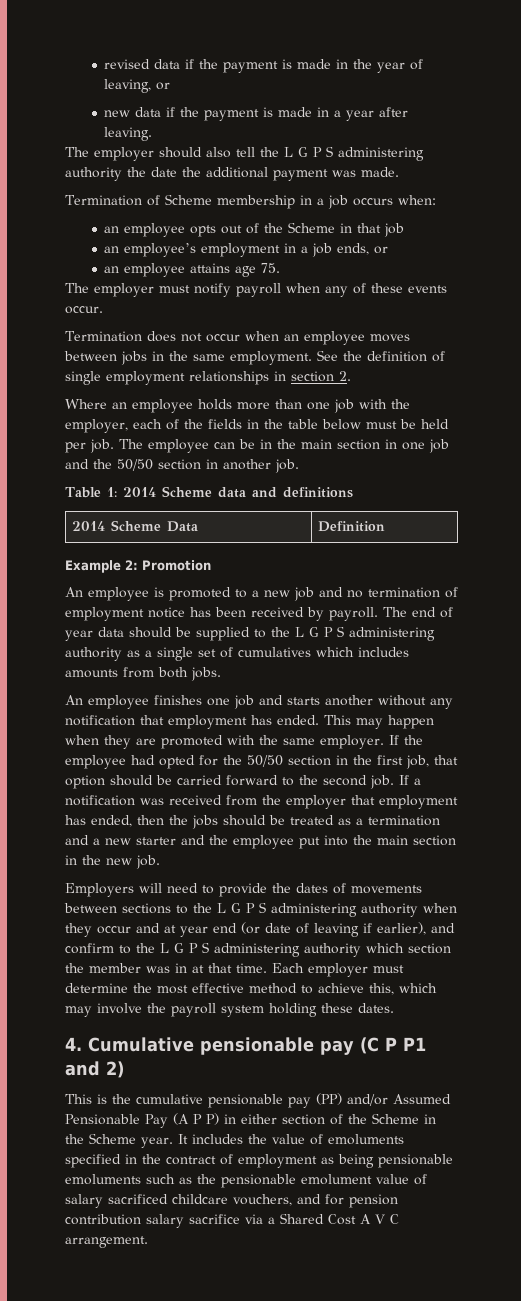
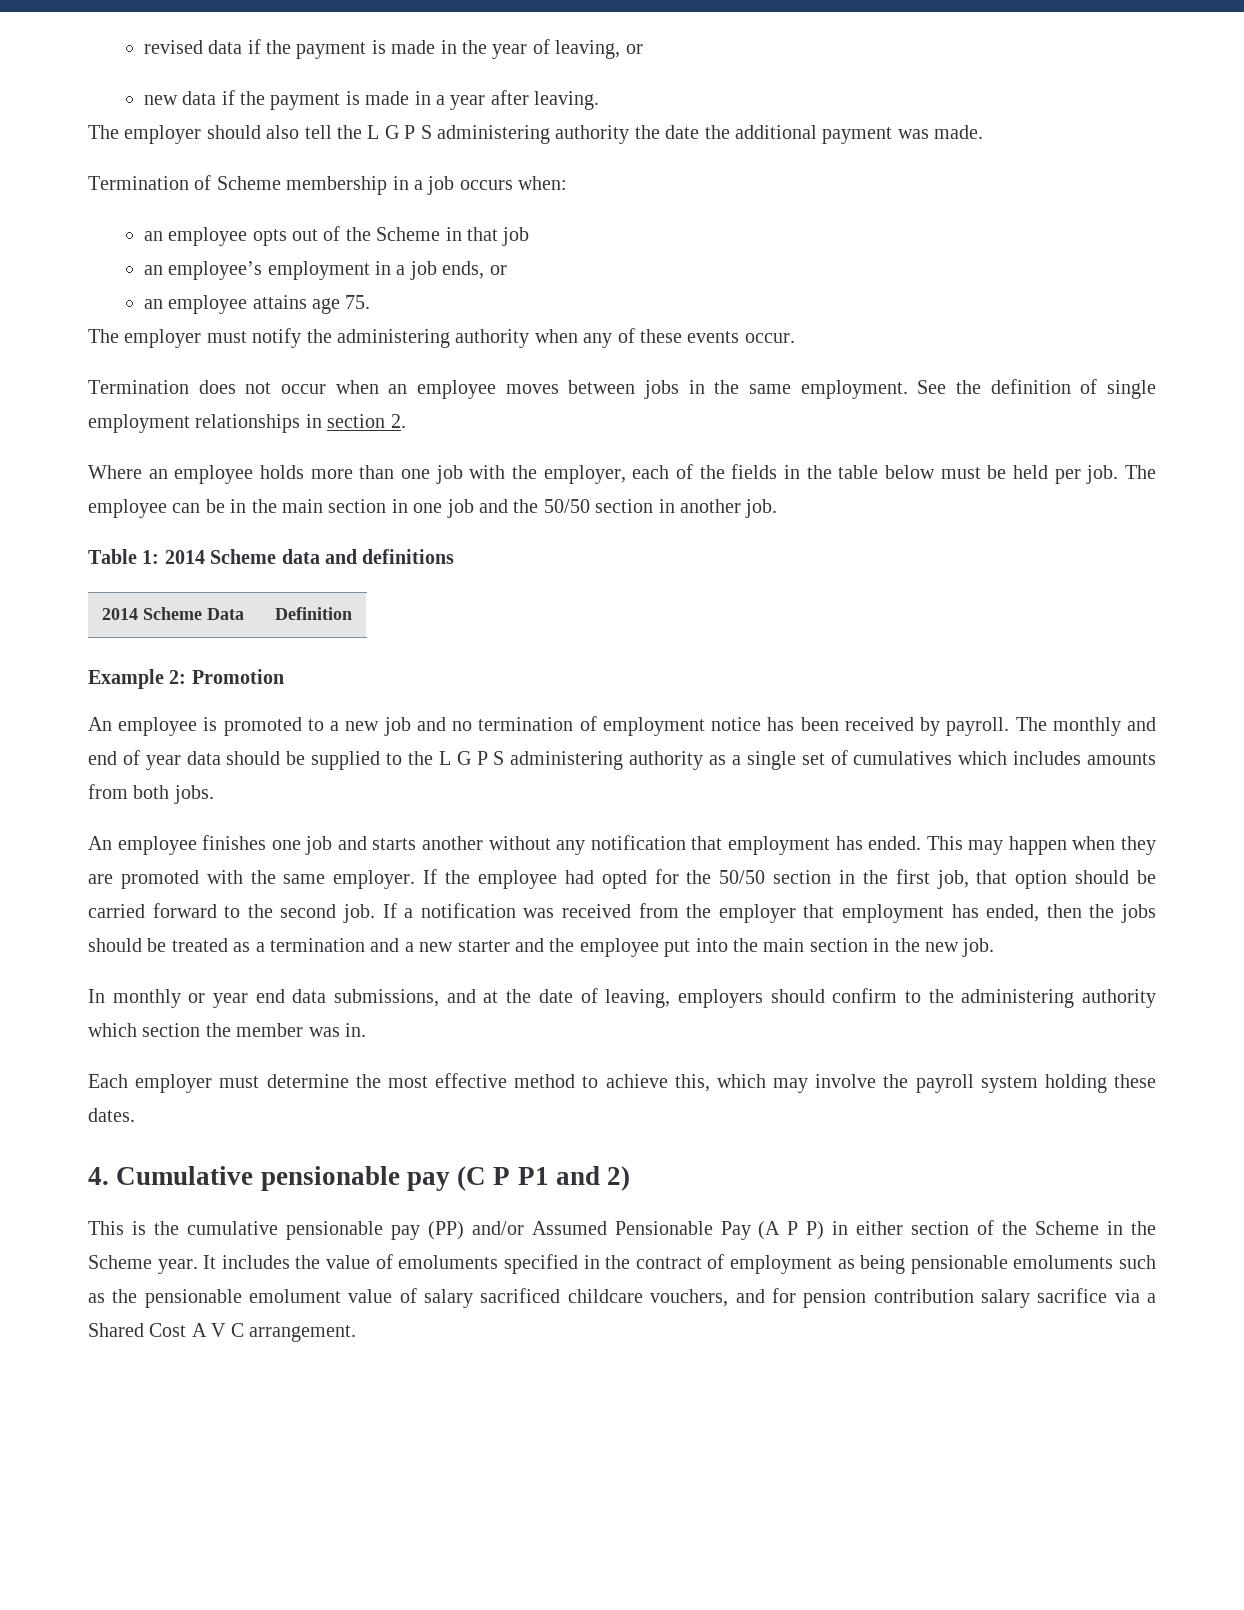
- The employer must notify payroll when any of these events occur.
+ The employer must notify the administering authority when any of these events occur.
- The end of year data should be supplied to the L G P S administering authority as a single set of cumulatives which includes amounts from both jobs.
+ The monthly and end of year data should be supplied to the L G P S administering authority as a single set of cumulatives which includes amounts from both jobs.
- Employers will need to provide the dates of movements between sections to the L G P S administering authority when they occur and at year end (or date of leaving if earlier), and confirm to the L G P S administering authority which section the member was in at that time. Each employer must determine the most effective method to achieve this, which may involve the payroll system holding these dates.
+ In monthly or year end data submissions, and at the date of leaving, employers should confirm to the administering authority which section the member was in.
+ Each employer must determine the most effective method to achieve this, which may involve the payroll system holding these dates.

